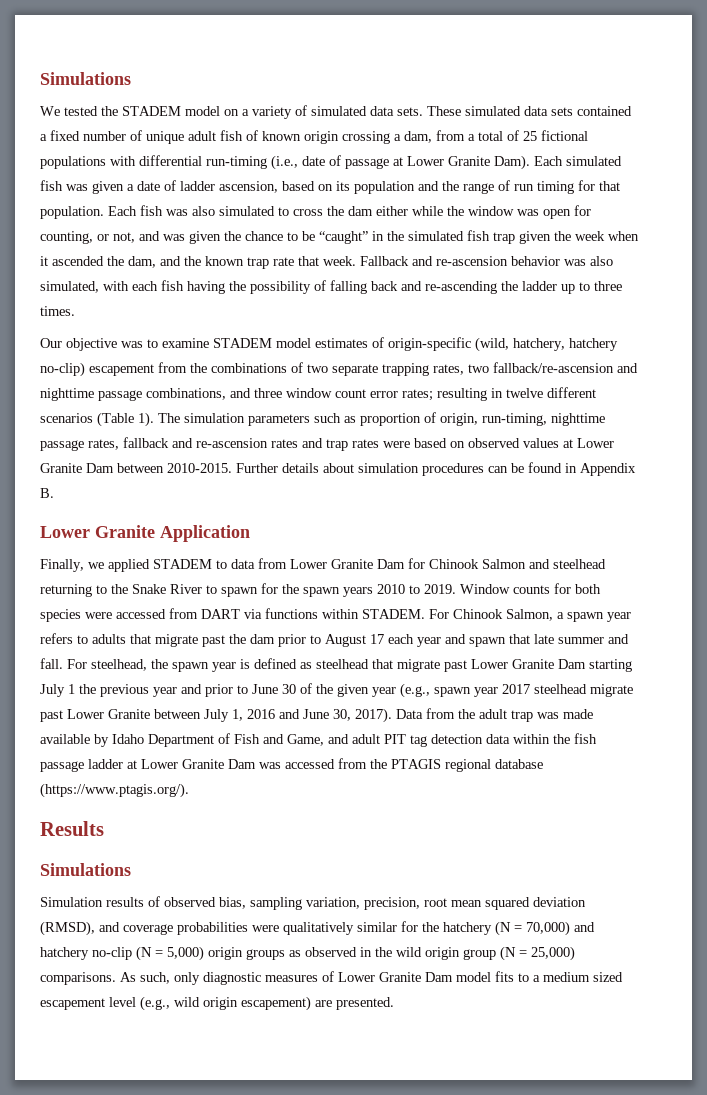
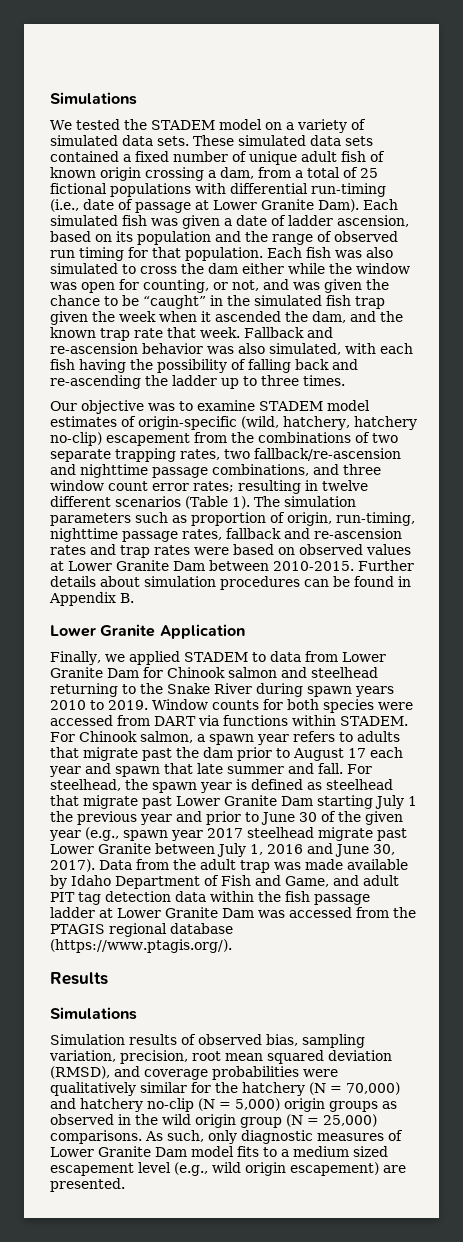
- Each simulated fish was given a date of ladder ascension, based on its population and the range of run timing for that population.
+ Each simulated fish was given a date of ladder ascension, based on its population and the range of observed run timing for that population.
- Finally, we applied STADEM to data from Lower Granite Dam for Chinook Salmon and steelhead returning to the Snake River to spawn for the spawn years 2010 to 2019.
+ Finally, we applied STADEM to data from Lower Granite Dam for Chinook salmon and steelhead returning to the Snake River during spawn years 2010 to 2019.
- For Chinook Salmon, a spawn year refers to adults that migrate past the dam prior to August 17 each year and spawn that late summer and fall.
+ For Chinook salmon, a spawn year refers to adults that migrate past the dam prior to August 17 each year and spawn that late summer and fall.

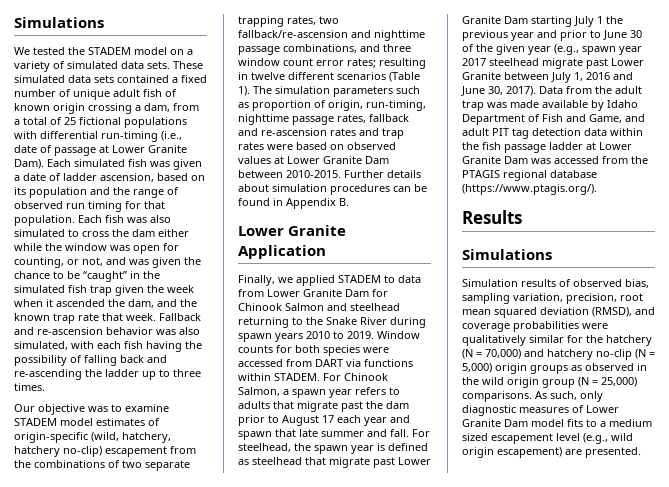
- Finally, we applied STADEM to data from Lower Granite Dam for Chinook salmon and steelhead returning to the Snake River during spawn years 2010 to 2019.
+ Finally, we applied STADEM to data from Lower Granite Dam for Chinook Salmon and steelhead returning to the Snake River during spawn years 2010 to 2019.
- For Chinook salmon, a spawn year refers to adults that migrate past the dam prior to August 17 each year and spawn that late summer and fall.
+ For Chinook Salmon, a spawn year refers to adults that migrate past the dam prior to August 17 each year and spawn that late summer and fall.

